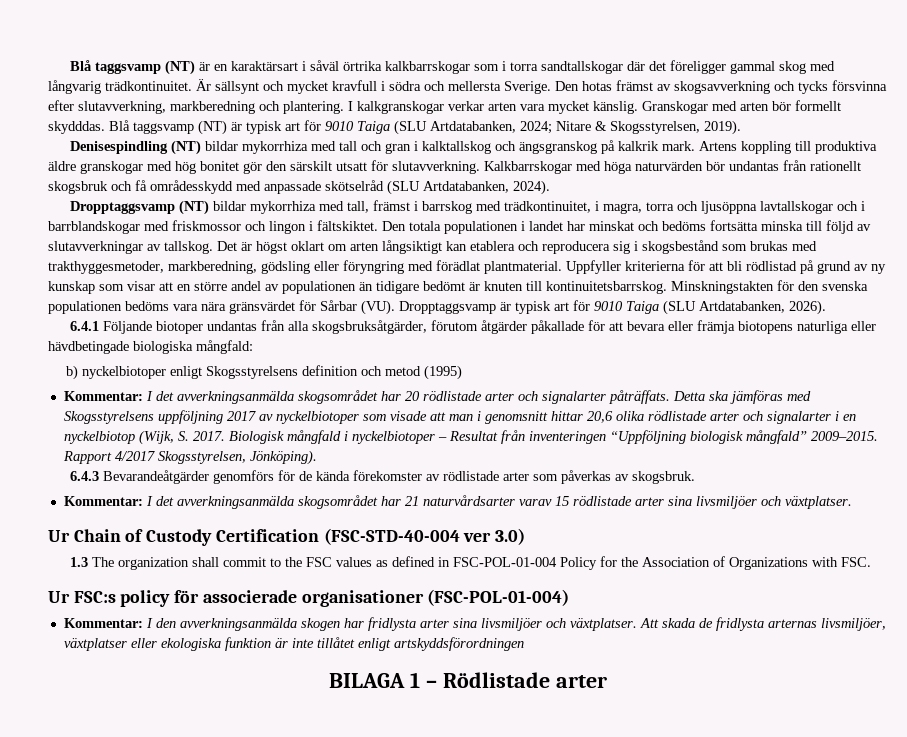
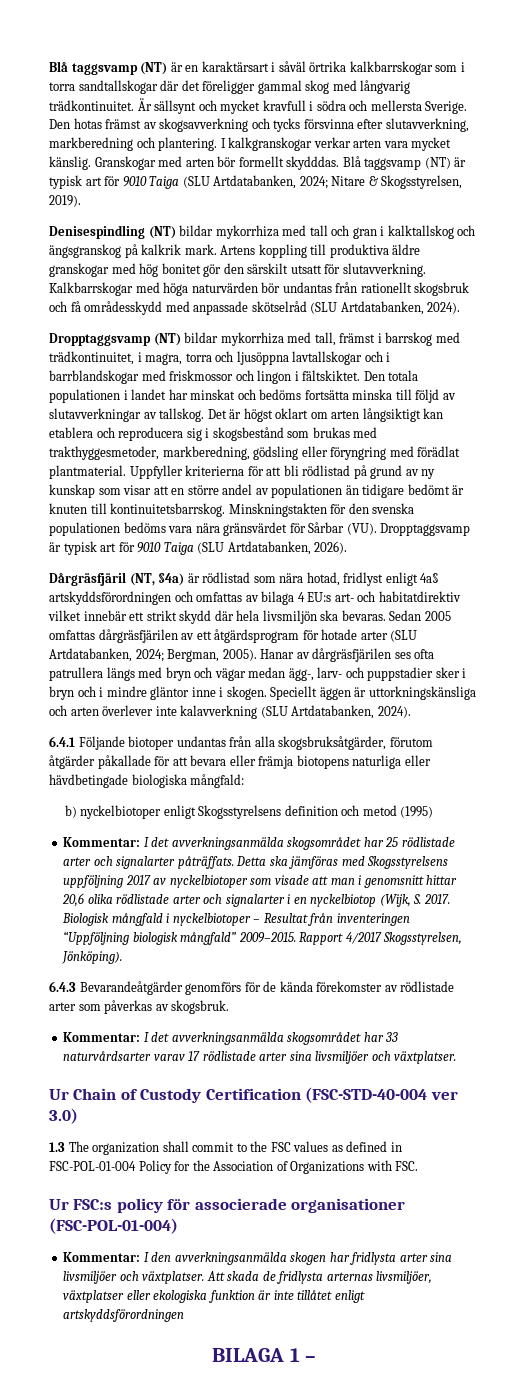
+ Dårgräsfjäril (NT, §4a) är rödlistad som nära hotad, fridlyst enligt 4a§ artskyddsförordningen och omfattas av bilaga 4 EU:s art- och habitatdirektiv vilket innebär ett strikt skydd där hela livsmiljön ska bevaras. Sedan 2005 omfattas dårgräsfjärilen av ett åtgärdsprogram för hotade arter (SLU Artdatabanken, 2024; Bergman, 2005). Hanar av dårgräsfjärilen ses ofta patrullera längs med bryn och vägar medan ägg-, larv- och puppstadier sker i bryn och i mindre gläntor inne i skogen. Speciellt äggen är uttorkningskänsliga och arten överlever inte kalavverkning (SLU Artdatabanken, 2024).
- Kommentar: I det avverkningsanmälda skogsområdet har 20 rödlistade arter och signalarter påträffats.
+ Kommentar: I det avverkningsanmälda skogsområdet har 25 rödlistade arter och signalarter påträffats.
- Kommentar: I det avverkningsanmälda skogsområdet har 21 naturvårdsarter varav 15 rödlistade arter sina livsmiljöer och växtplatser.
+ Kommentar: I det avverkningsanmälda skogsområdet har 33 naturvårdsarter varav 17 rödlistade arter sina livsmiljöer och växtplatser.
- BILAGA 1 – Rödlistade arter
+ BILAGA 1 –

